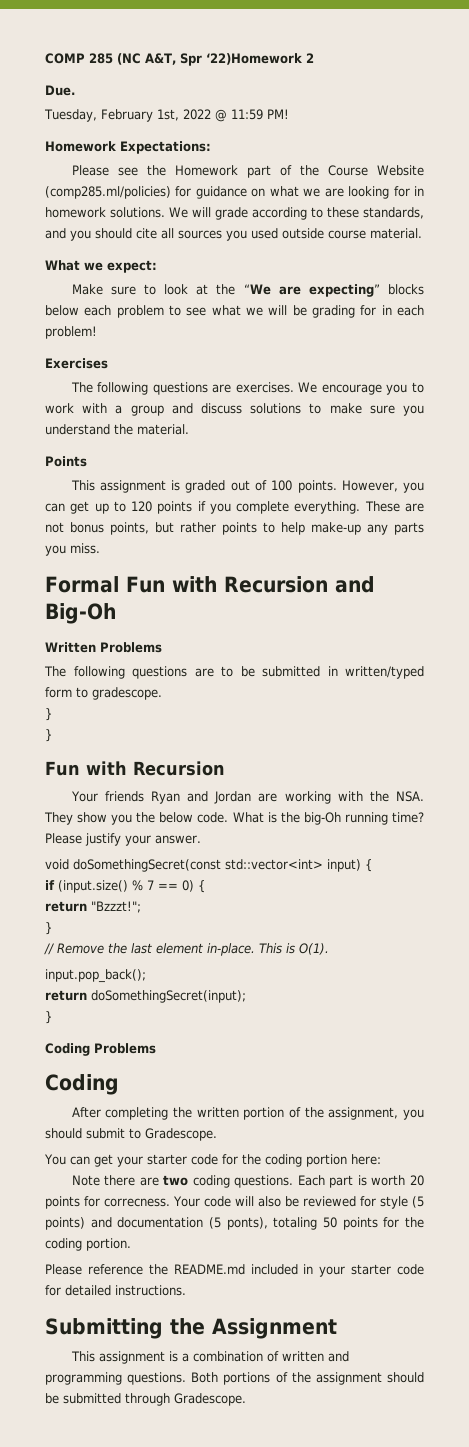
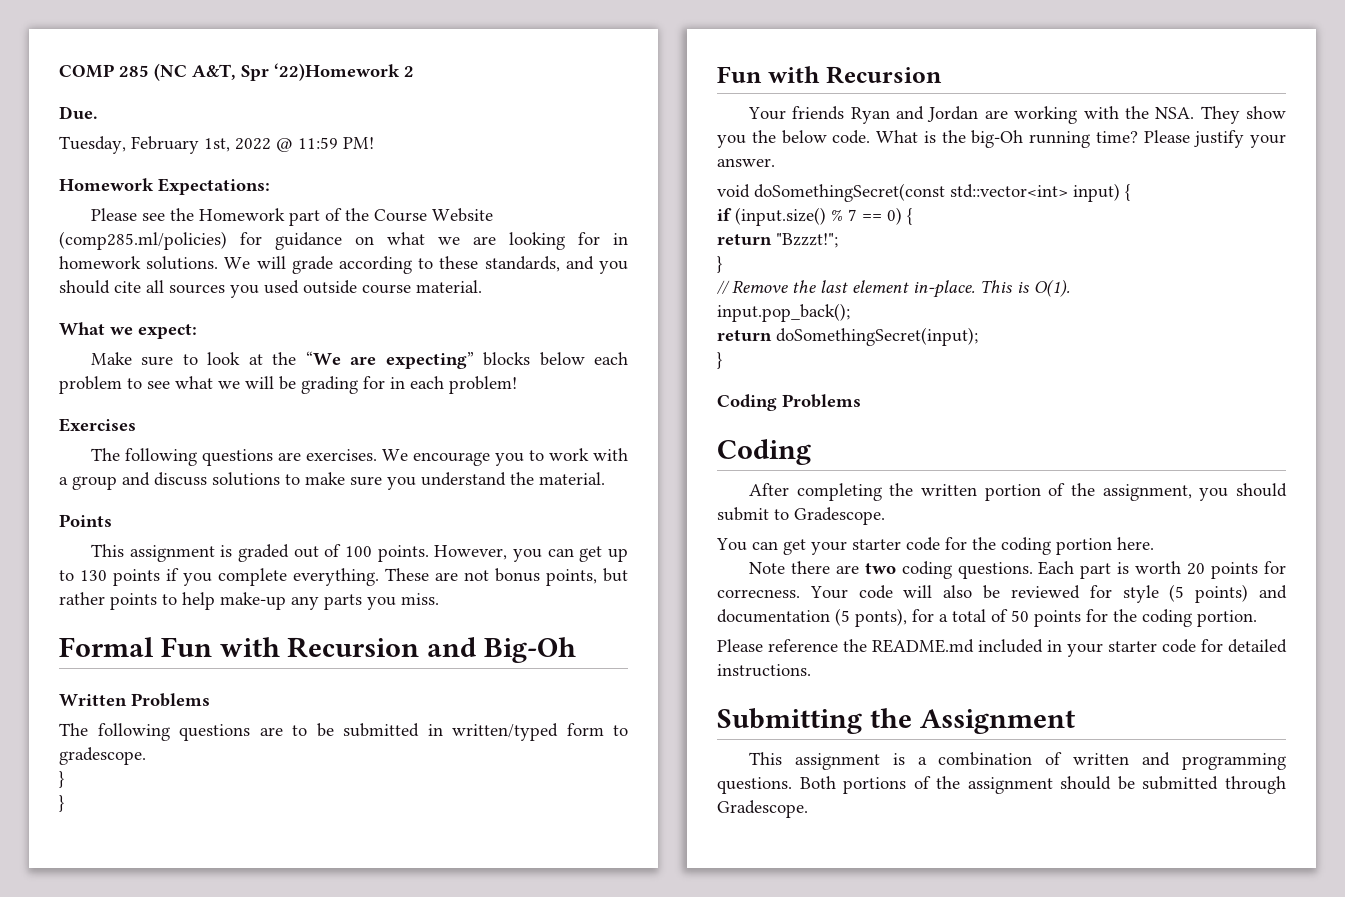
- However, you can get up to 120 points if you complete everything.
+ However, you can get up to 130 points if you complete everything.
- You can get your starter code for the coding portion here:
+ You can get your starter code for the coding portion here.
- Your code will also be reviewed for style (5 points) and documentation (5 ponts), totaling 50 points for the coding portion.
+ Your code will also be reviewed for style (5 points) and documentation (5 ponts), for a total of 50 points for the coding portion.

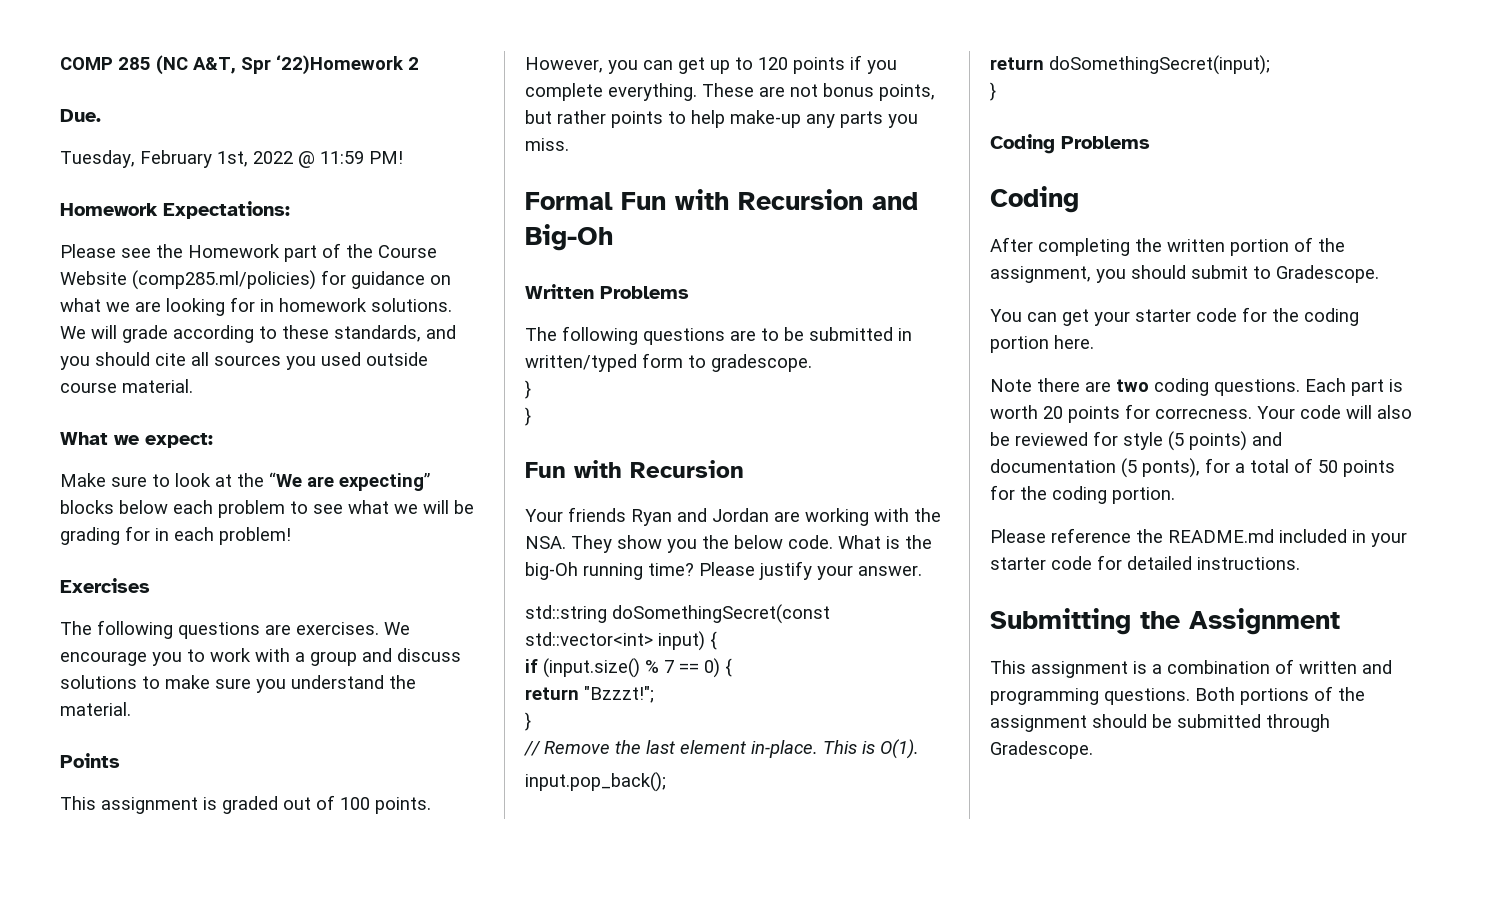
- However, you can get up to 130 points if you complete everything.
+ However, you can get up to 120 points if you complete everything.
- void doSomethingSecret(const std::vector<int> input) {
+ std::string doSomethingSecret(const std::vector<int> input) {

